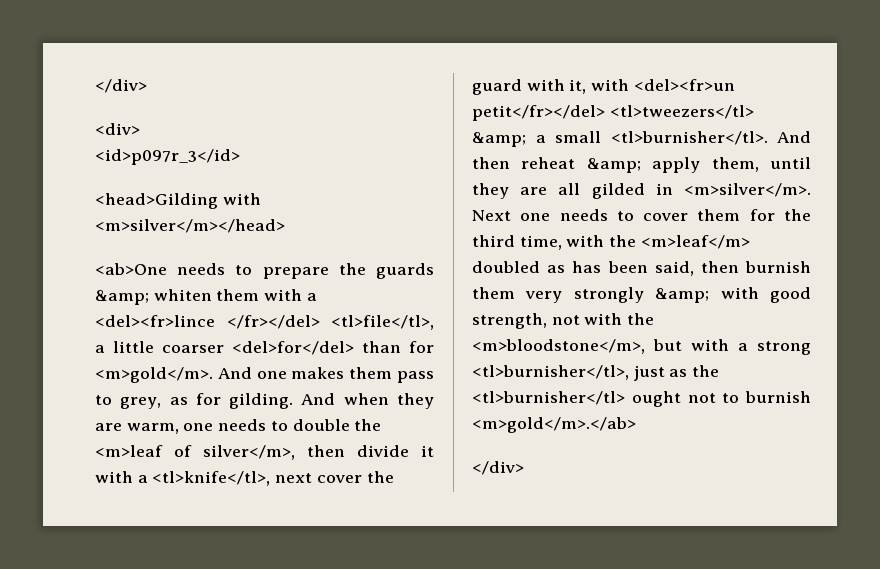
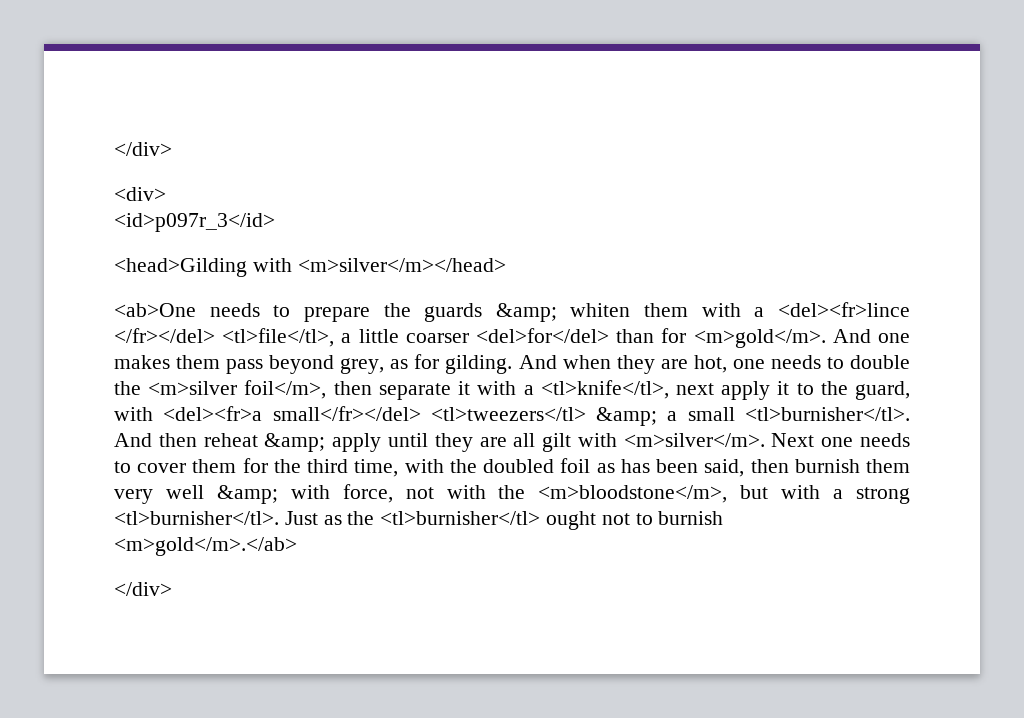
- And one makes them pass to grey, as for gilding.
+ And one makes them pass beyond grey, as for gilding.
- And when they are warm, one needs to double the <m>leaf of silver</m>, then divide it with a <tl>knife</tl>, next cover the guard with it, with <del><fr>un petit</fr></del> <tl>tweezers</tl> &amp; a small <tl>burnisher</tl>.
+ And when they are hot, one needs to double the <m>silver foil</m>, then separate it with a <tl>knife</tl>, next apply it to the guard, with <del><fr>a small</fr></del> <tl>tweezers</tl> &amp; a small <tl>burnisher</tl>.
- And then reheat &amp; apply them, until they are all gilded in <m>silver</m>.
+ And then reheat &amp; apply until they are all gilt with <m>silver</m>.
- Next one needs to cover them for the third time, with the <m>leaf</m> doubled as has been said, then burnish them very strongly &amp; with good strength, not with the <m>bloodstone</m>, but with a strong <tl>burnisher</tl>, just as the <tl>burnisher</tl> ought not to burnish <m>gold</m>.</ab>
+ Next one needs to cover them for the third time, with the doubled foil as has been said, then burnish them very well &amp; with force, not with the <m>bloodstone</m>, but with a strong <tl>burnisher</tl>. Just as the <tl>burnisher</tl> ought not to burnish <m>gold</m>.</ab>

